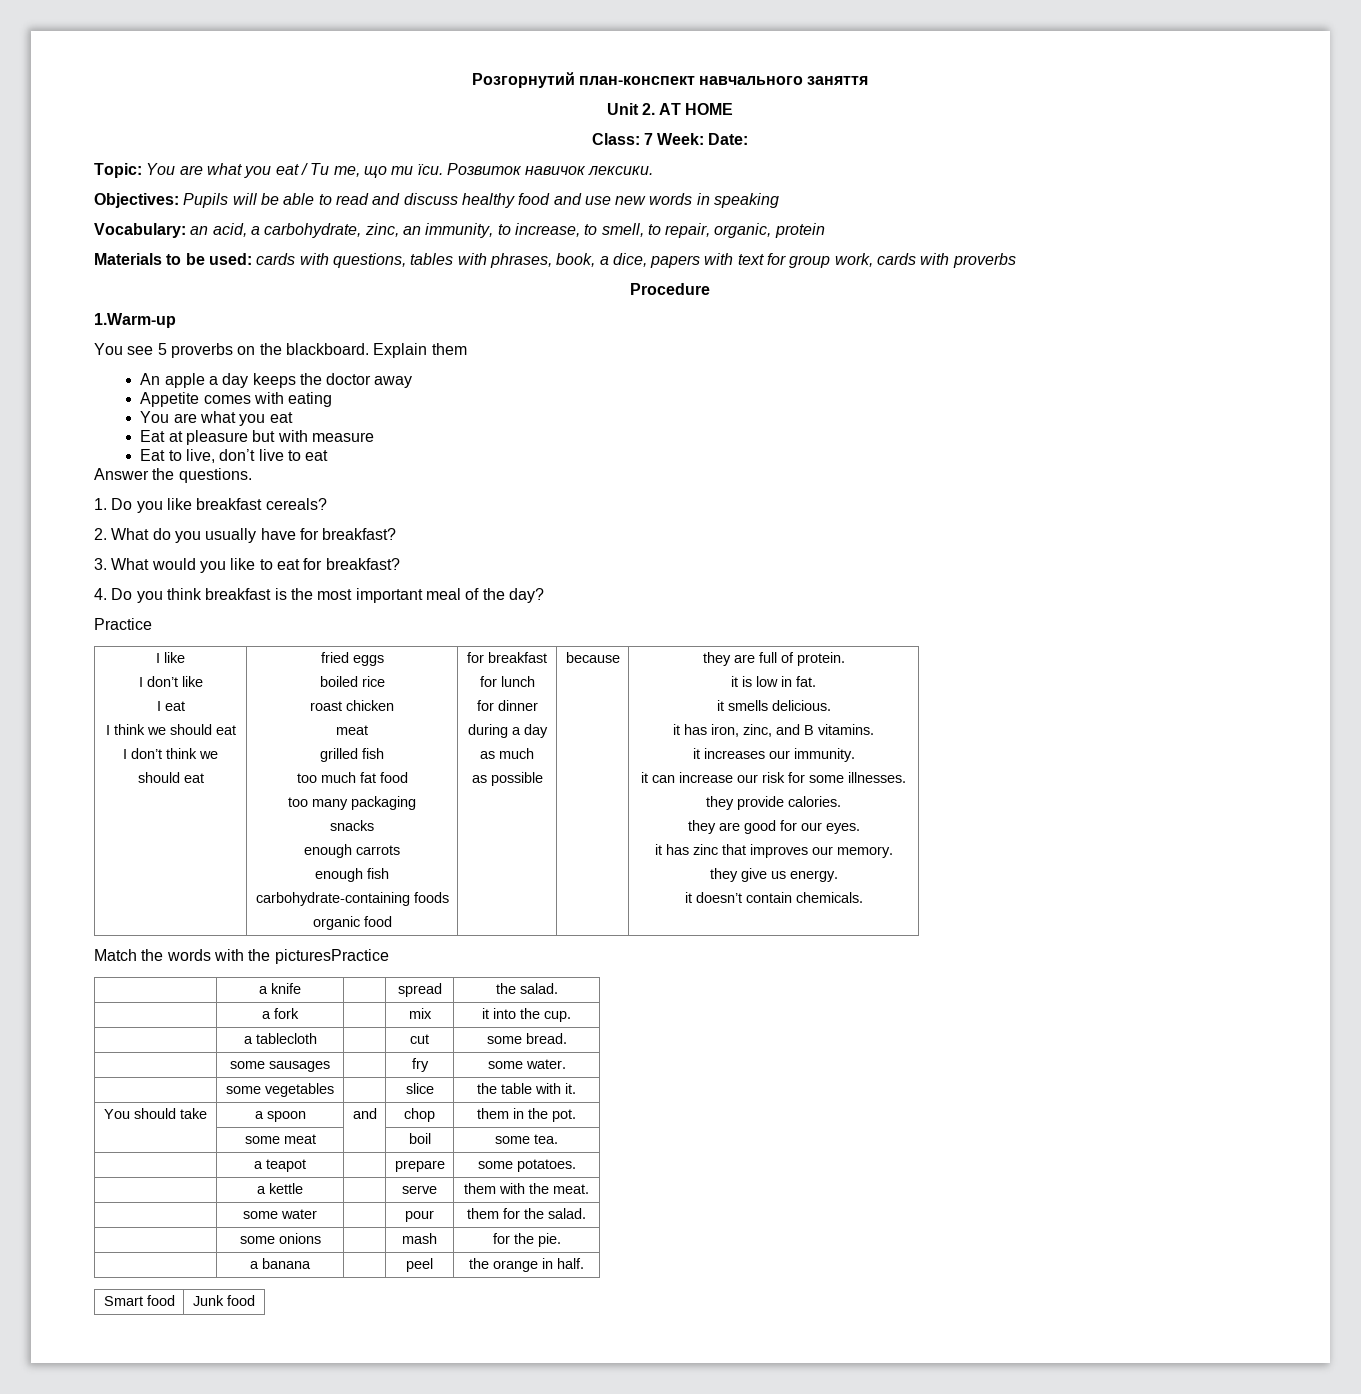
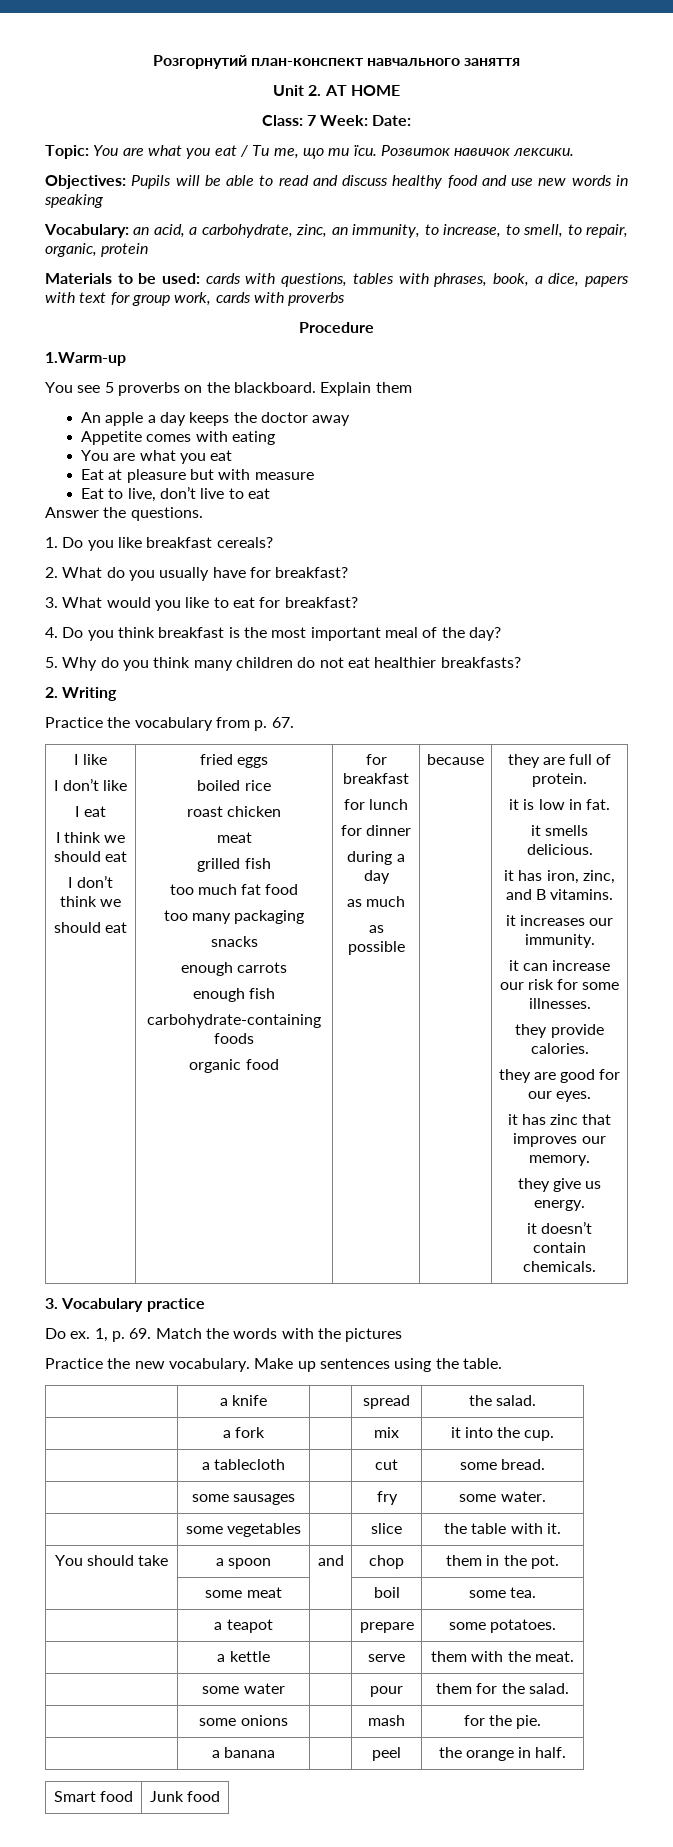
- Practice
+ 5. Why do you think many children do not eat healthier breakfasts?
+ 2. Writing
+ Practice the vocabulary from p. 67.
- Match the words with the picturesPractice
+ 3. Vocabulary practice
+ Do ex. 1, p. 69. Match the words with the pictures
+ Practice the new vocabulary. Make up sentences using the table.

